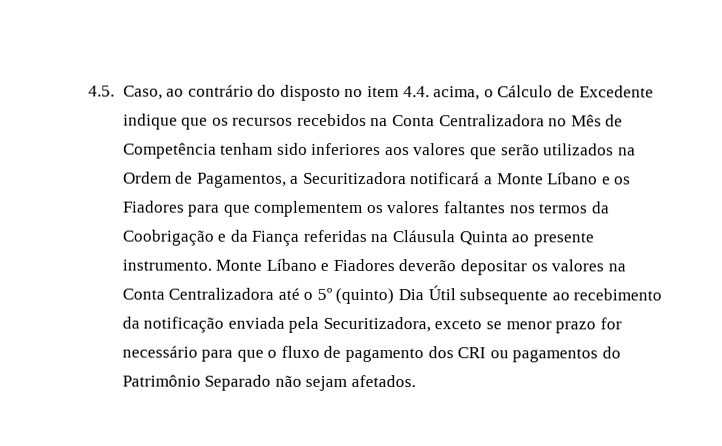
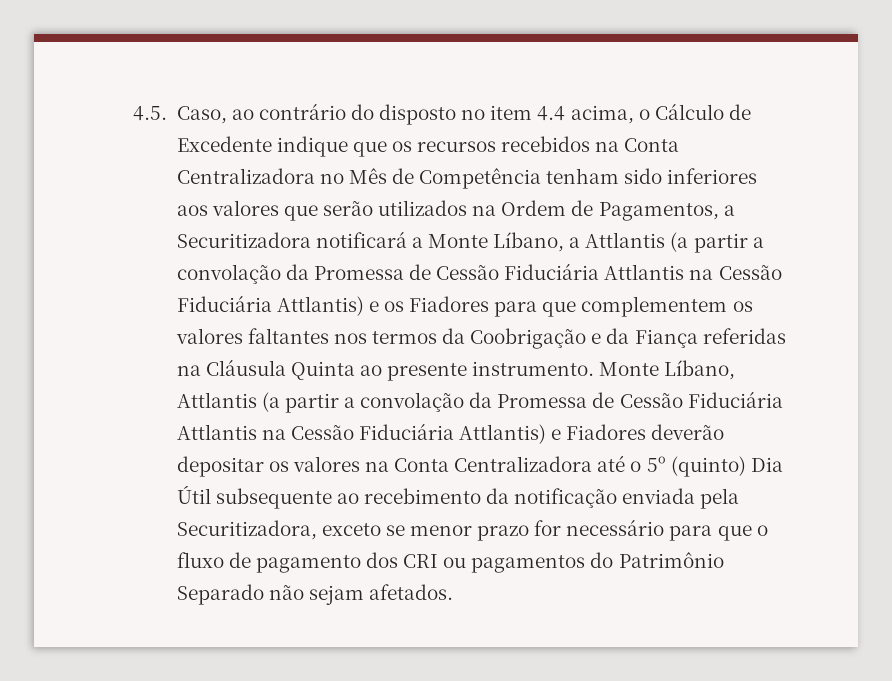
- 4.5. Caso, ao contrário do disposto no item 4.4. acima, o Cálculo de Excedente indique que os recursos recebidos na Conta Centralizadora no Mês de Competência tenham sido inferiores aos valores que serão utilizados na Ordem de Pagamentos, a Securitizadora notificará a Monte Líbano e os Fiadores para que complementem os valores faltantes nos termos da Coobrigação e da Fiança referidas na Cláusula Quinta ao presente instrumento.
+ 4.5. Caso, ao contrário do disposto no item 4.4 acima, o Cálculo de Excedente indique que os recursos recebidos na Conta Centralizadora no Mês de Competência tenham sido inferiores aos valores que serão utilizados na Ordem de Pagamentos, a Securitizadora notificará a Monte Líbano, a Attlantis (a partir a convolação da Promessa de Cessão Fiduciária Attlantis na Cessão Fiduciária Attlantis) e os Fiadores para que complementem os valores faltantes nos termos da Coobrigação e da Fiança referidas na Cláusula Quinta ao presente instrumento.
- Monte Líbano e Fiadores deverão depositar os valores na Conta Centralizadora até o 5º (quinto) Dia Útil subsequente ao recebimento da notificação enviada pela Securitizadora, exceto se menor prazo for necessário para que o fluxo de pagamento dos CRI ou pagamentos do Patrimônio Separado não sejam afetados.
+ Monte Líbano, Attlantis (a partir a convolação da Promessa de Cessão Fiduciária Attlantis na Cessão Fiduciária Attlantis) e Fiadores deverão depositar os valores na Conta Centralizadora até o 5º (quinto) Dia Útil subsequente ao recebimento da notificação enviada pela Securitizadora, exceto se menor prazo for necessário para que o fluxo de pagamento dos CRI ou pagamentos do Patrimônio Separado não sejam afetados.

